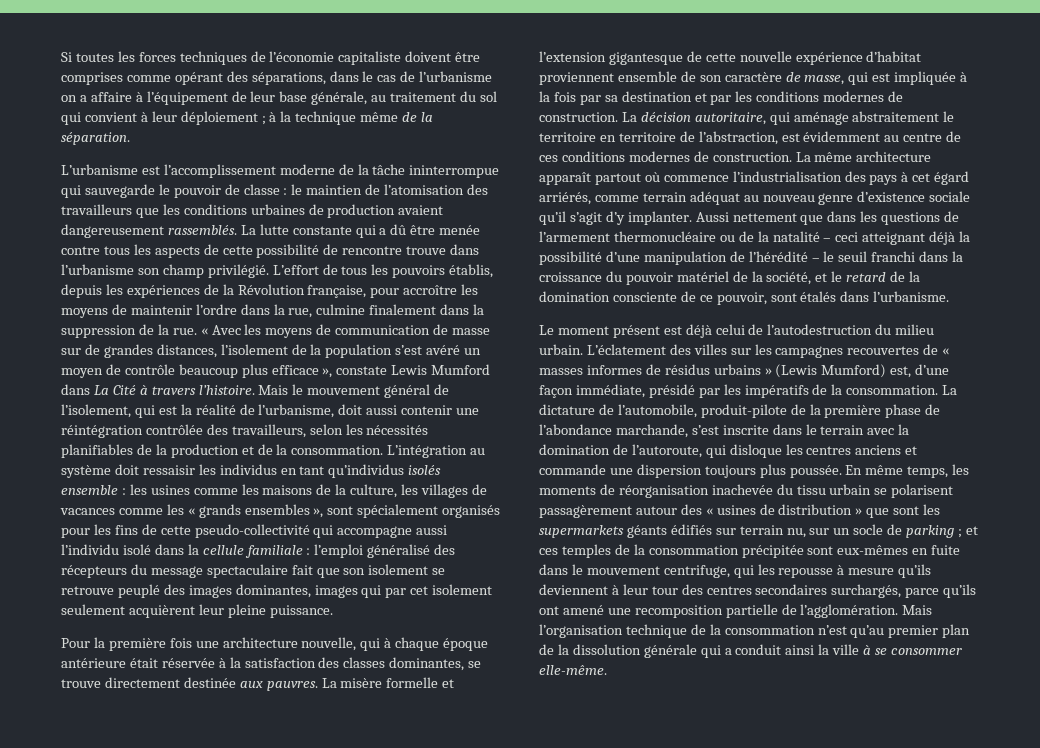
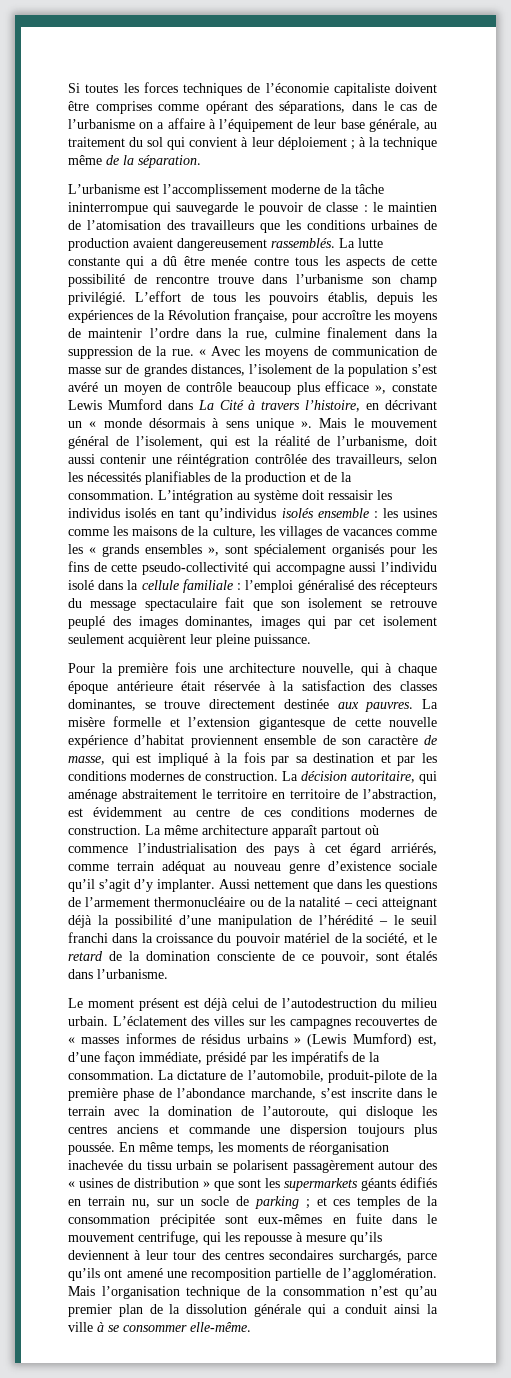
- « Avec les moyens de communication de masse sur de grandes distances, l’isolement de la population s’est avéré un moyen de contrôle beaucoup plus efficace », constate Lewis Mumford dans La Cité à travers l’histoire.
+ « Avec les moyens de communication de masse sur de grandes distances, l’isolement de la population s’est avéré un moyen de contrôle beaucoup plus efficace », constate Lewis Mumford dans La Cité à travers l’histoire, en décrivant un « monde désormais à sens unique ».
- L’intégration au système doit ressaisir les individus en tant qu’individus isolés ensemble :
+ L’intégration au système doit ressaisir les individus isolés en tant qu’individus isolés ensemble :
- La misère formelle et l’extension gigantesque de cette nouvelle expérience d’habitat proviennent ensemble de son caractère de masse, qui est impliquée à la fois par sa destination et par les conditions modernes de construction.
+ La misère formelle et l’extension gigantesque de cette nouvelle expérience d’habitat proviennent ensemble de son caractère de masse, qui est impliqué à la fois par sa destination et par les conditions modernes de construction.
- En même temps, les moments de réorganisation inachevée du tissu urbain se polarisent passagèrement autour des « usines de distribution » que sont les supermarkets géants édifiés sur terrain nu, sur un socle de parking ;
+ En même temps, les moments de réorganisation inachevée du tissu urbain se polarisent passagèrement autour des « usines de distribution » que sont les supermarkets géants édifiés en terrain nu, sur un socle de parking ;

